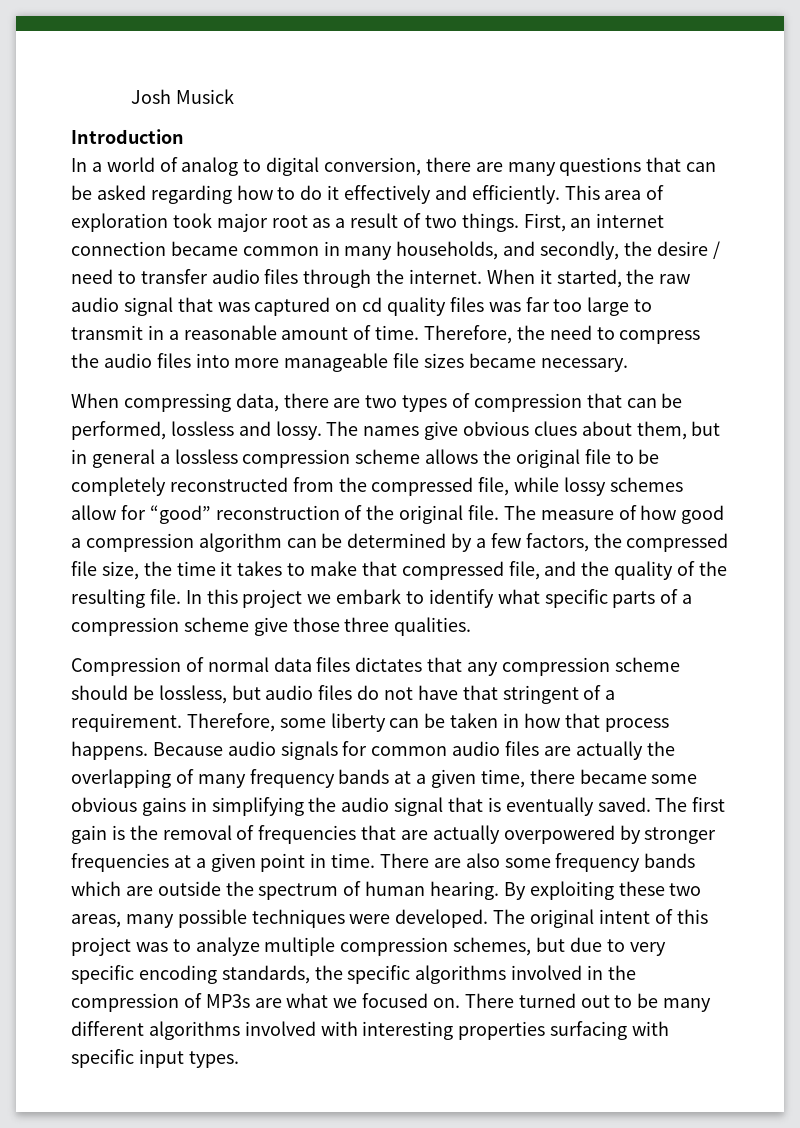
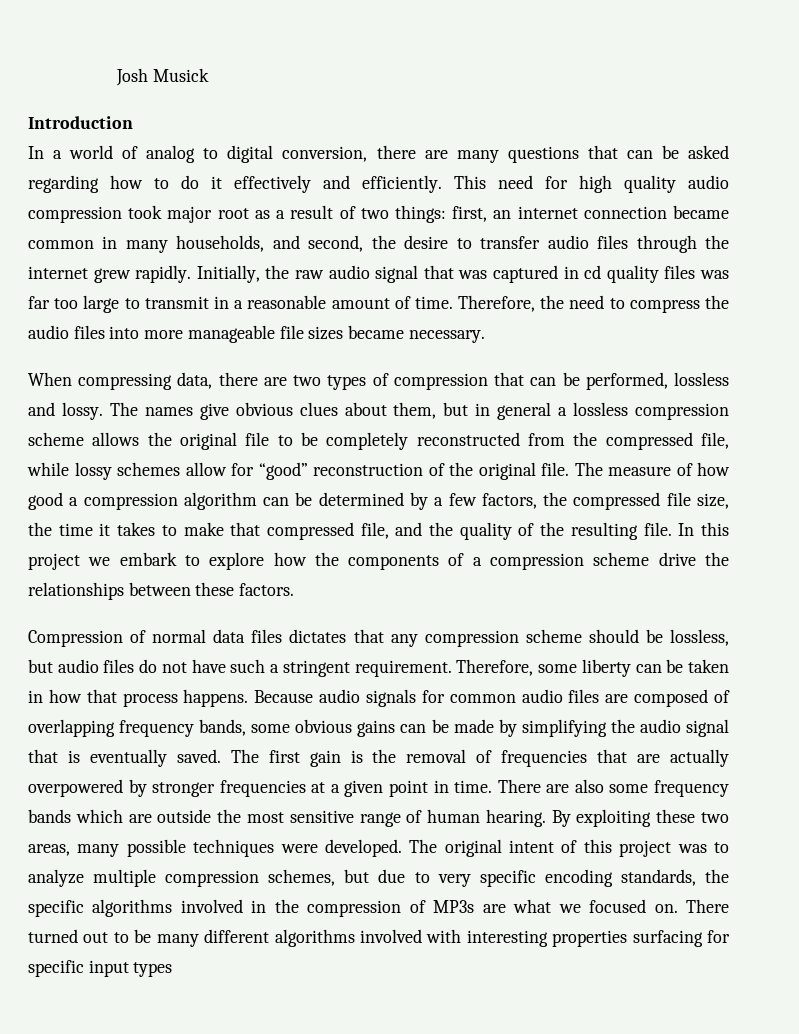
- This area of exploration took major root as a result of two things. First, an internet connection became common in many households, and secondly, the desire / need to transfer audio files through the internet. When it started, the raw audio signal that was captured on cd quality files was far too large to transmit in a reasonable amount of time.
+ This need for high quality audio compression took major root as a result of two things: first, an internet connection became common in many households, and second, the desire to transfer audio files through the internet grew rapidly. Initially, the raw audio signal that was captured in cd quality files was far too large to transmit in a reasonable amount of time.
- In this project we embark to identify what specific parts of a compression scheme give those three qualities.
+ In this project we embark to explore how the components of a compression scheme drive the relationships between these factors.
- Compression of normal data files dictates that any compression scheme should be lossless, but audio files do not have that stringent of a requirement.
+ Compression of normal data files dictates that any compression scheme should be lossless, but audio files do not have such a stringent requirement.
- Because audio signals for common audio files are actually the overlapping of many frequency bands at a given time, there became some obvious gains in simplifying the audio signal that is eventually saved.
+ Because audio signals for common audio files are composed of overlapping frequency bands, some obvious gains can be made by simplifying the audio signal that is eventually saved.
- There are also some frequency bands which are outside the spectrum of human hearing.
+ There are also some frequency bands which are outside the most sensitive range of human hearing.
- There turned out to be many different algorithms involved with interesting properties surfacing with specific input types.
+ There turned out to be many different algorithms involved with interesting properties surfacing for specific input types

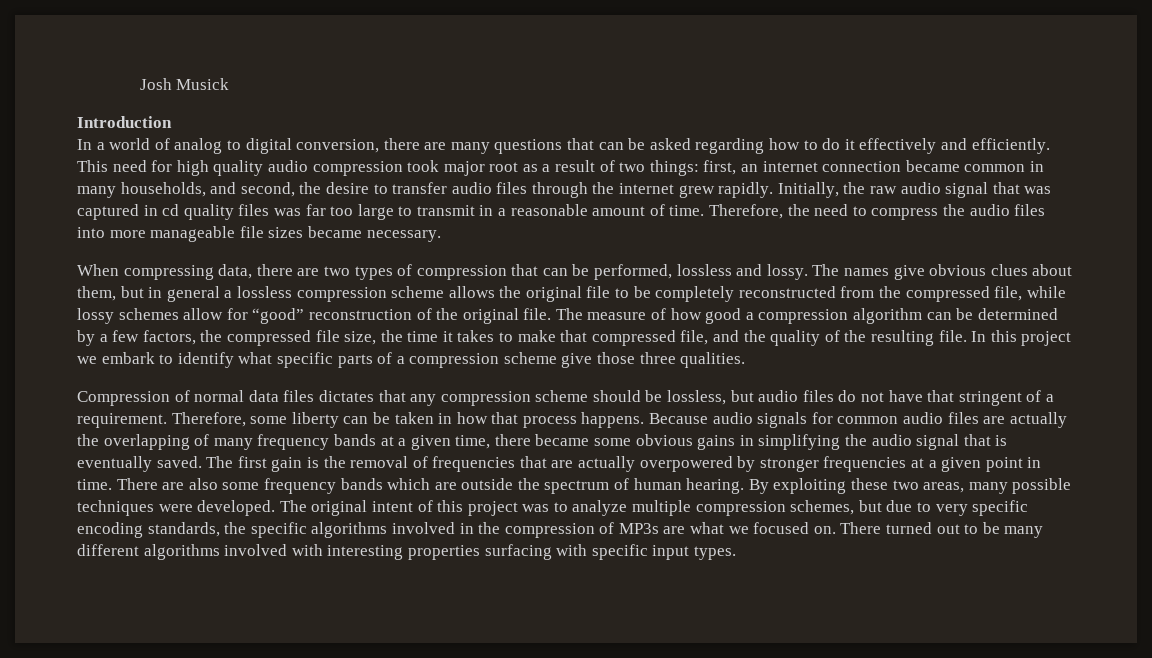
- In this project we embark to explore how the components of a compression scheme drive the relationships between these factors.
+ In this project we embark to identify what specific parts of a compression scheme give those three qualities.
- Compression of normal data files dictates that any compression scheme should be lossless, but audio files do not have such a stringent requirement.
+ Compression of normal data files dictates that any compression scheme should be lossless, but audio files do not have that stringent of a requirement.
- Because audio signals for common audio files are composed of overlapping frequency bands, some obvious gains can be made by simplifying the audio signal that is eventually saved.
+ Because audio signals for common audio files are actually the overlapping of many frequency bands at a given time, there became some obvious gains in simplifying the audio signal that is eventually saved.
- There are also some frequency bands which are outside the most sensitive range of human hearing.
+ There are also some frequency bands which are outside the spectrum of human hearing.
- There turned out to be many different algorithms involved with interesting properties surfacing for specific input types
+ There turned out to be many different algorithms involved with interesting properties surfacing with specific input types.

